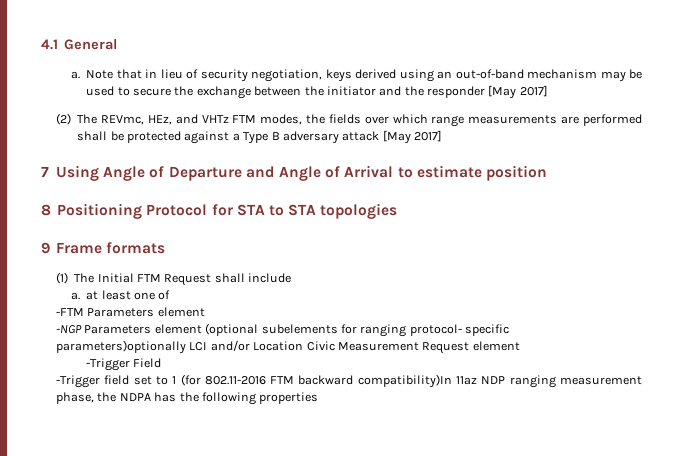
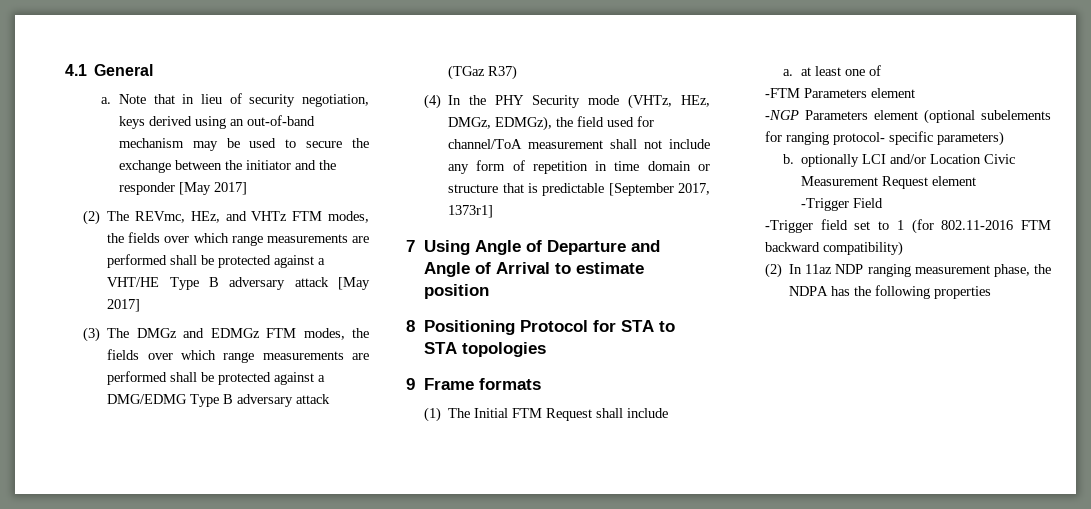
- (2) The REVmc, HEz, and VHTz FTM modes, the fields over which range measurements are performed shall be protected against a Type B adversary attack [May 2017]
+ (2) The REVmc, HEz, and VHTz FTM modes, the fields over which range measurements are performed shall be protected against a VHT/HE Type B adversary attack [May 2017]
+ (3) The DMGz and EDMGz FTM modes, the fields over which range measurements are performed shall be protected against a DMG/EDMG Type B adversary attack (TGaz R37)
+ (4) In the PHY Security mode (VHTz, HEz, DMGz, EDMGz), the field used for channel/ToA measurement shall not include any form of repetition in time domain or structure that is predictable [September 2017, 1373r1]
- -NGP Parameters element (optional subelements for ranging protocol- specific parameters)optionally LCI and/or Location Civic Measurement Request element
+ -NGP Parameters element (optional subelements for ranging protocol- specific parameters)
+ b. optionally LCI and/or Location Civic Measurement Request element
- -Trigger field set to 1 (for 802.11-2016 FTM backward compatibility)In 11az NDP ranging measurement phase, the NDPA has the following properties
+ -Trigger field set to 1 (for 802.11-2016 FTM backward compatibility)
+ (2) In 11az NDP ranging measurement phase, the NDPA has the following properties

